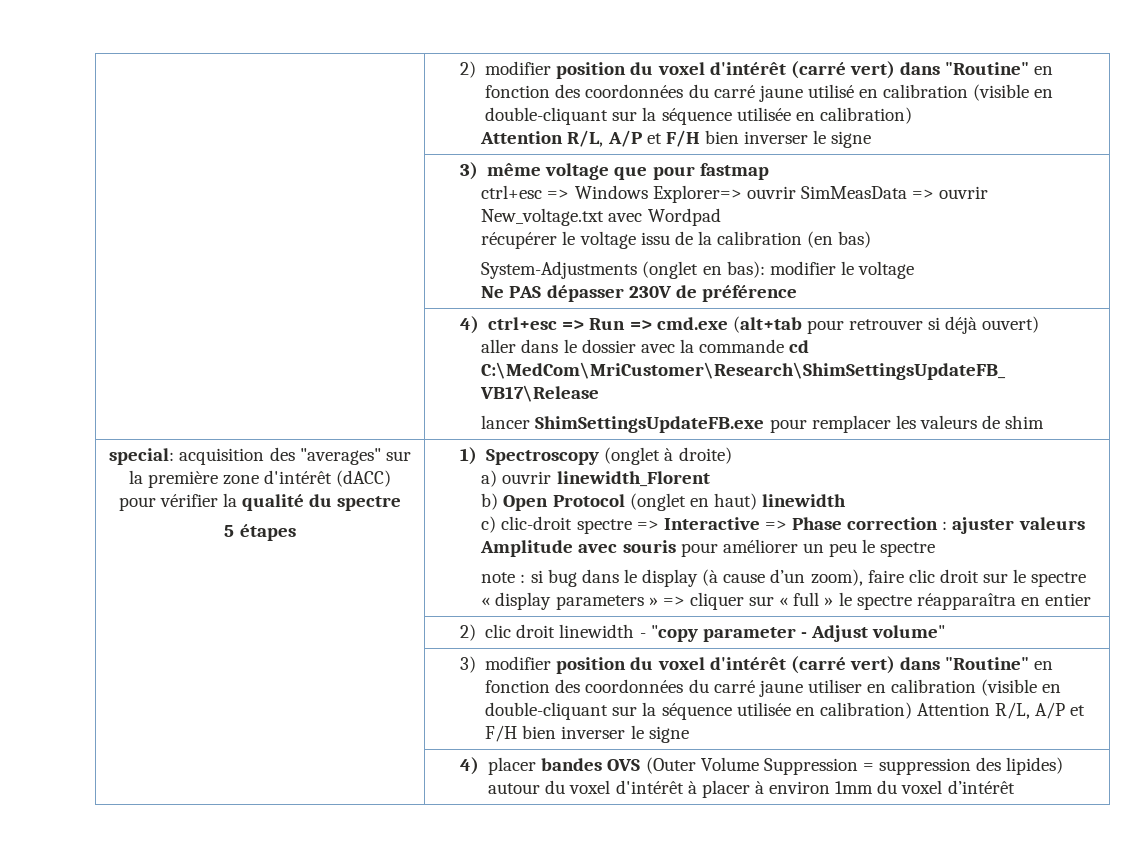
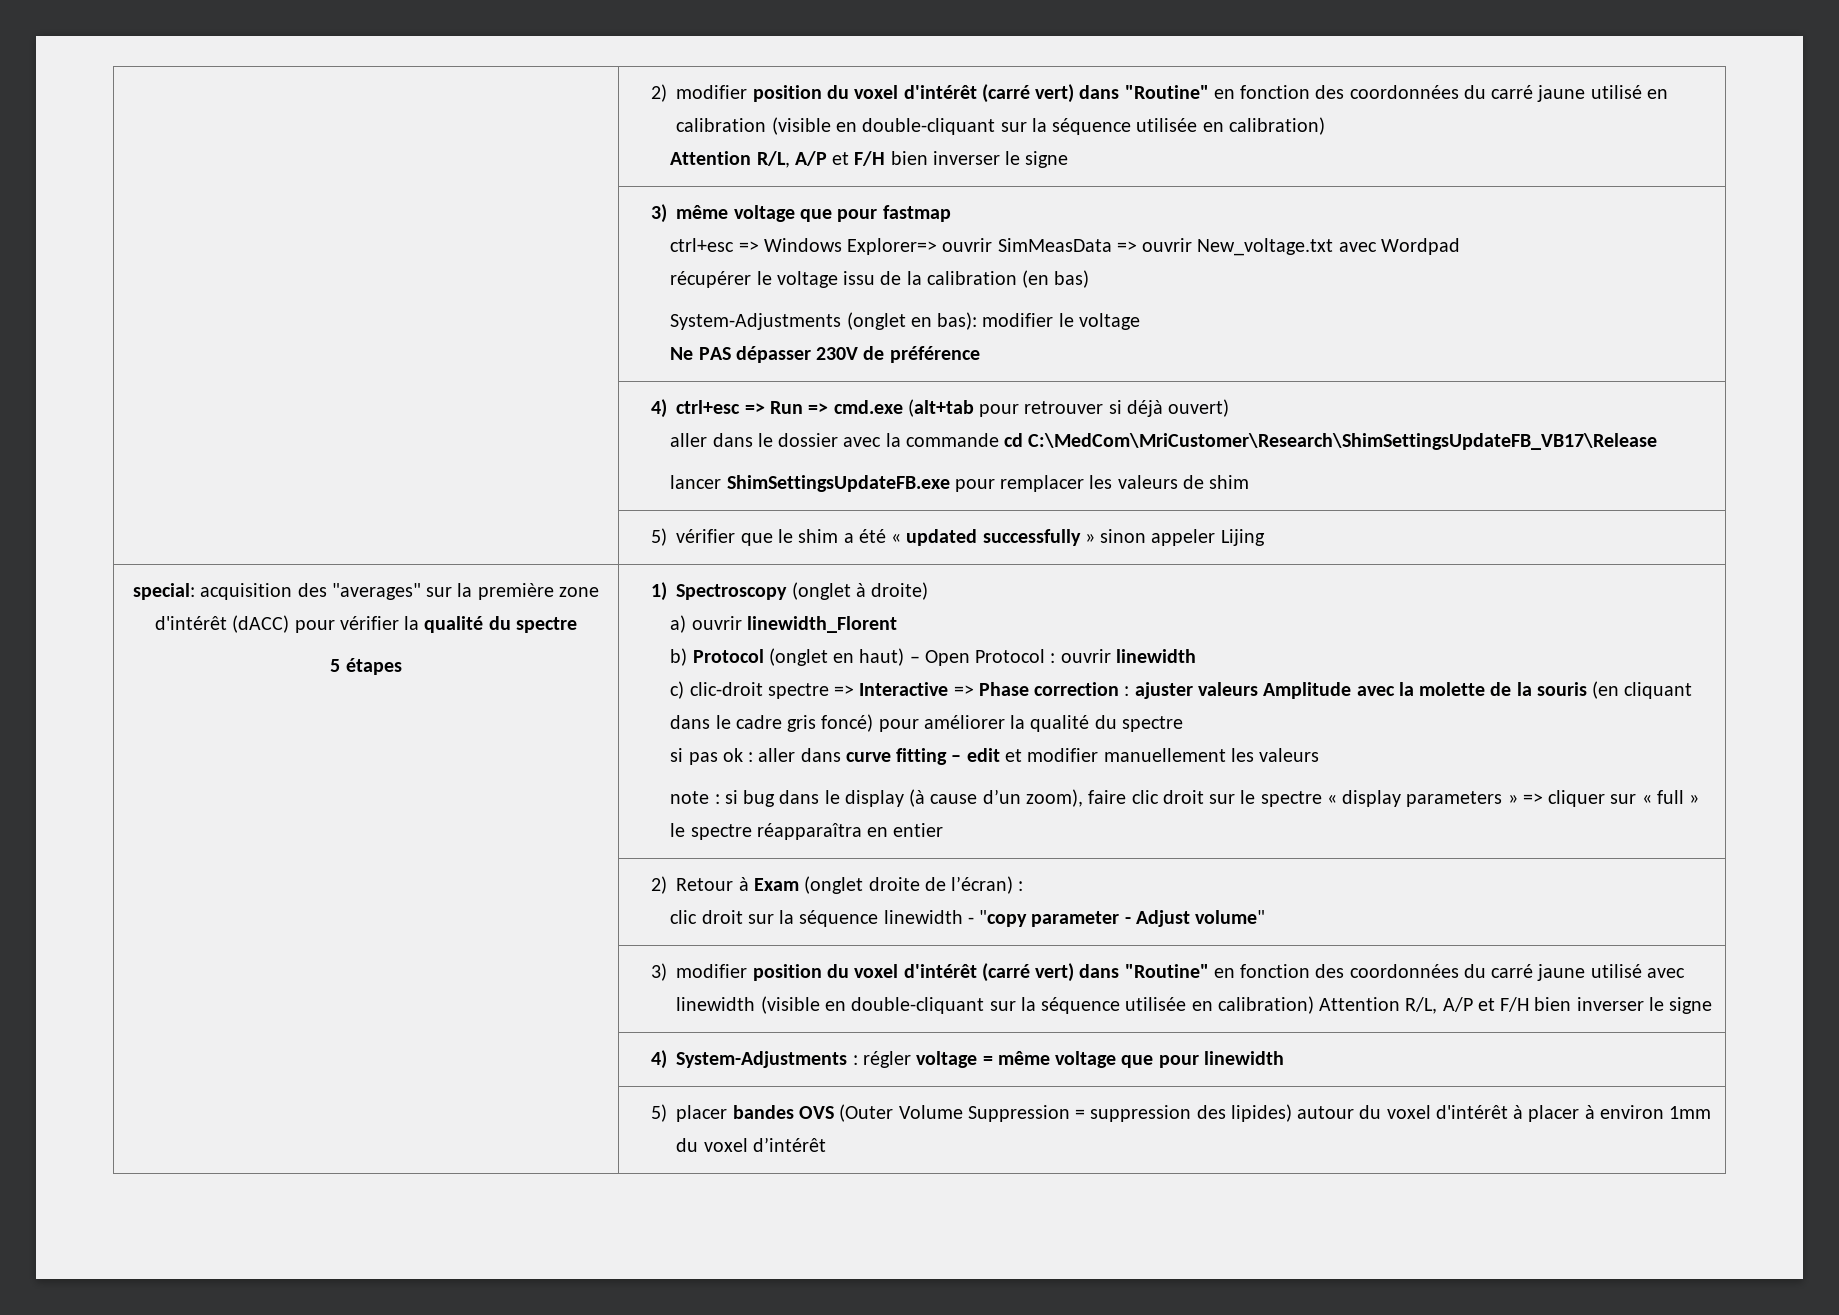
+ | 5) vérifier que le shim a été « updated successfully » sinon appeler Lijing
- b) Open Protocol (onglet en haut) linewidth
+ b) Protocol (onglet en haut) – Open Protocol : ouvrir linewidth
- c) clic-droit spectre => Interactive => Phase correction : ajuster valeurs Amplitude avec souris pour améliorer un peu le spectre
+ c) clic-droit spectre => Interactive => Phase correction : ajuster valeurs Amplitude avec la molette de la souris (en cliquant dans le cadre gris foncé) pour améliorer la qualité du spectre
+ si pas ok : aller dans curve fitting – edit et modifier manuellement les valeurs
- | 2) clic droit linewidth - "copy parameter - Adjust volume"
+ | 2) Retour à Exam (onglet droite de l’écran) :
+ clic droit sur la séquence linewidth - "copy parameter - Adjust volume"
- | 3) modifier position du voxel d'intérêt (carré vert) dans "Routine" en fonction des coordonnées du carré jaune utiliser en calibration (visible en double-cliquant sur la séquence utilisée en calibration) Attention R/L, A/P et F/H bien inverser le signe
+ | 3) modifier position du voxel d'intérêt (carré vert) dans "Routine" en fonction des coordonnées du carré jaune utilisé avec linewidth (visible en double-cliquant sur la séquence utilisée en calibration) Attention R/L, A/P et F/H bien inverser le signe
- | 4) placer bandes OVS (Outer Volume Suppression = suppression des lipides) autour du voxel d'intérêt à placer à environ 1mm du voxel d’intérêt
+ | 4) System-Adjustments : régler voltage = même voltage que pour linewidth
+ | 5) placer bandes OVS (Outer Volume Suppression = suppression des lipides) autour du voxel d'intérêt à placer à environ 1mm du voxel d’intérêt

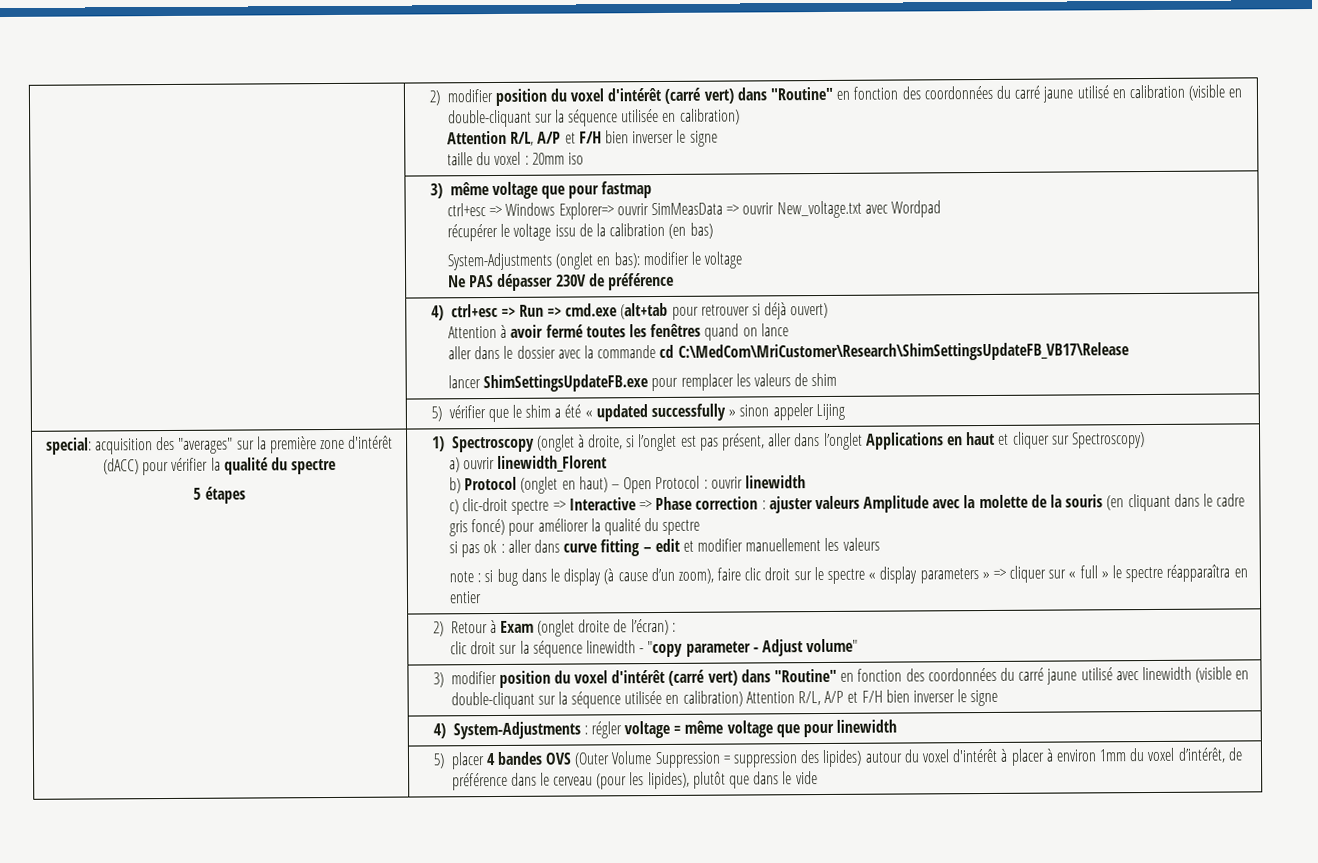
+ taille du voxel : 20mm iso
  | 4) ctrl+esc => Run => cmd.exe (alt+tab pour retrouver si déjà ouvert)
+ Attention à avoir fermé toutes les fenêtres quand on lance
- 1) Spectroscopy (onglet à droite)
+ 1) Spectroscopy (onglet à droite, si l’onglet est pas présent, aller dans l’onglet Applications en haut et cliquer sur Spectroscopy)
- | 5) placer bandes OVS (Outer Volume Suppression = suppression des lipides) autour du voxel d'intérêt à placer à environ 1mm du voxel d’intérêt
+ | 5) placer 4 bandes OVS (Outer Volume Suppression = suppression des lipides) autour du voxel d'intérêt à placer à environ 1mm du voxel d’intérêt, de préférence dans le cerveau (pour les lipides), plutôt que dans le vide

